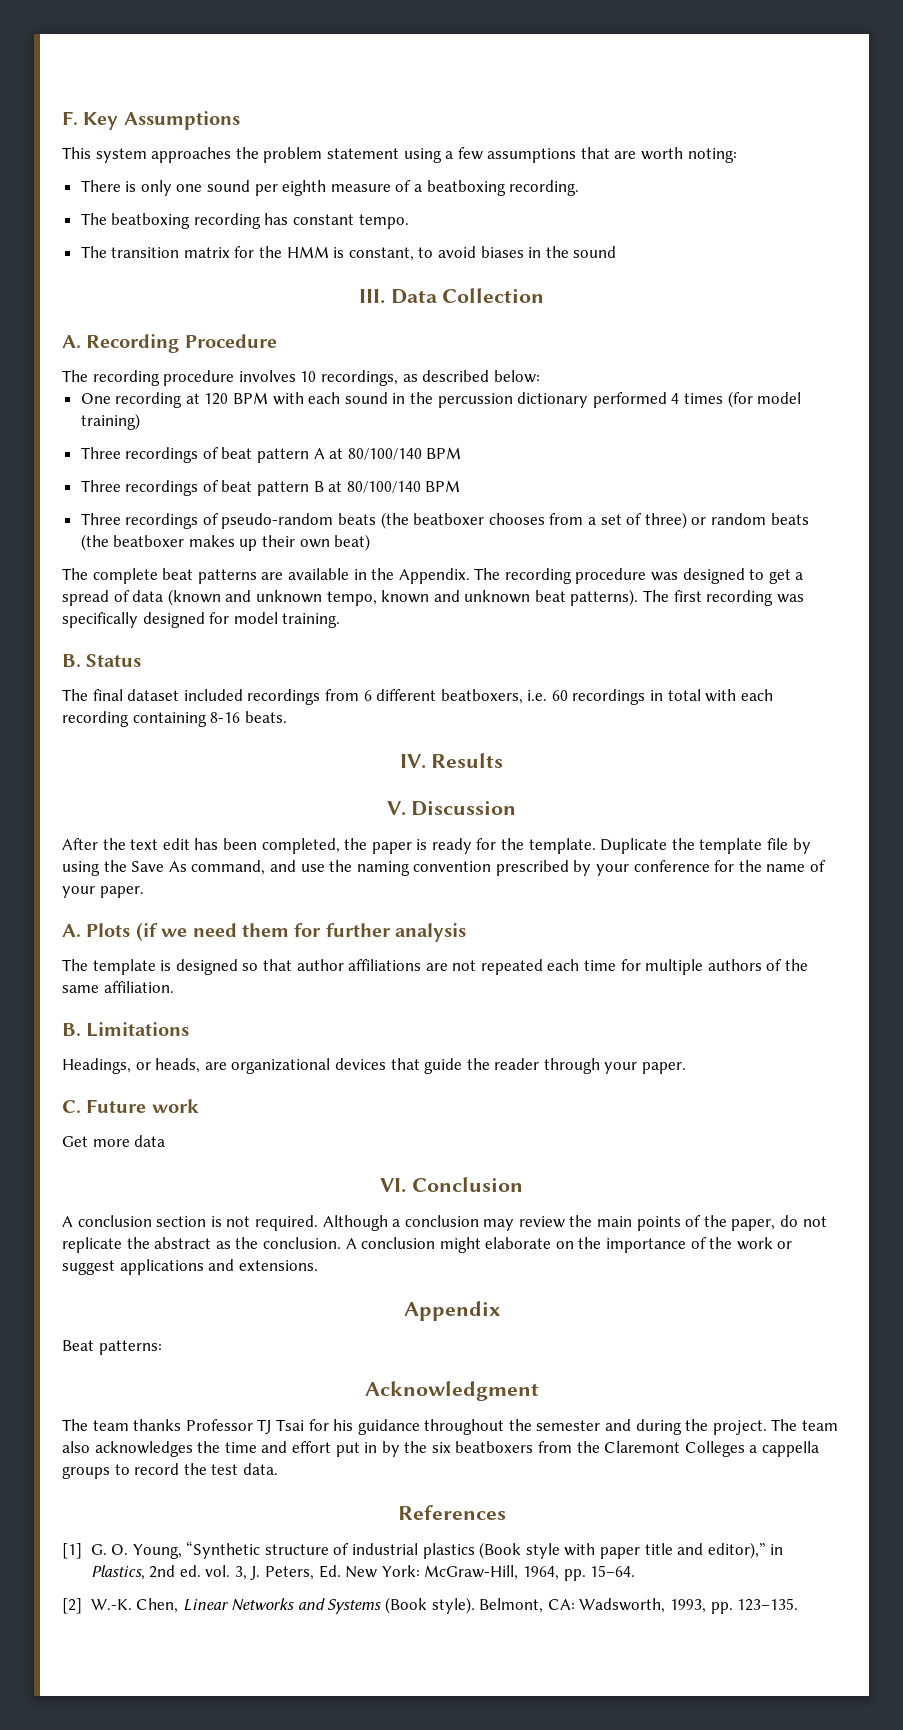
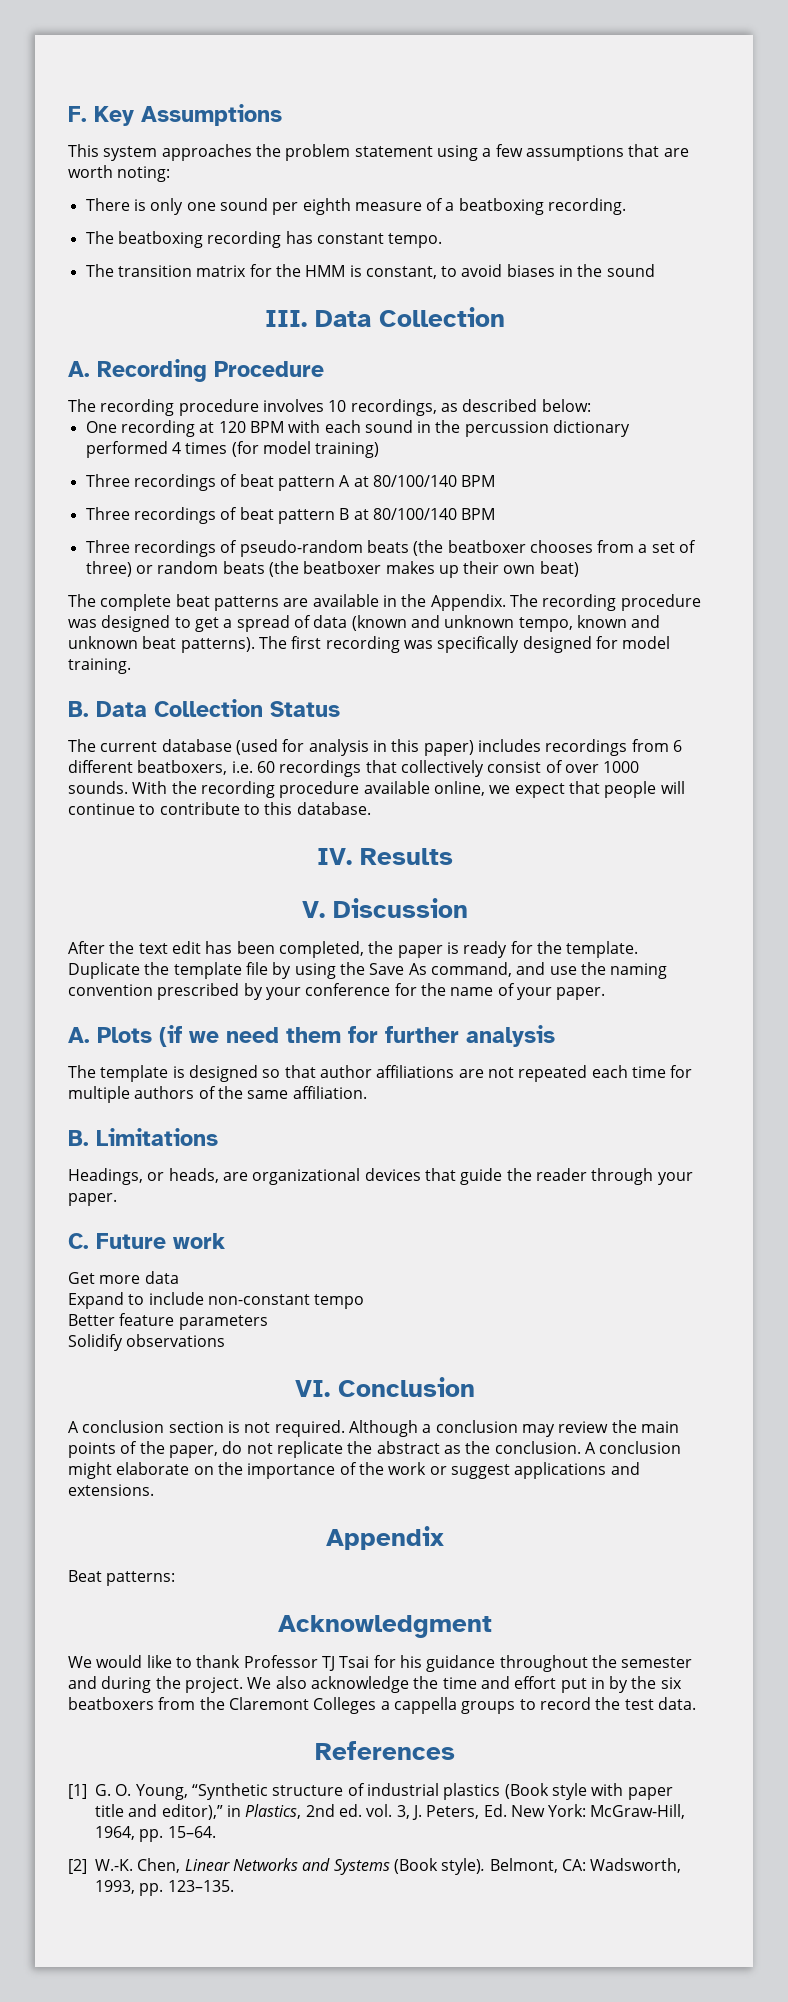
- B. Status
+ B. Data Collection Status
- The final dataset included recordings from 6 different beatboxers, i.e. 60 recordings in total with each recording containing 8-16 beats.
+ The current database (used for analysis in this paper) includes recordings from 6 different beatboxers, i.e. 60 recordings that collectively consist of over 1000 sounds. With the recording procedure available online, we expect that people will continue to contribute to this database.
+ Expand to include non-constant tempo
+ Better feature parameters
+ Solidify observations
- The team thanks Professor TJ Tsai for his guidance throughout the semester and during the project.
+ We would like to thank Professor TJ Tsai for his guidance throughout the semester and during the project.
- The team also acknowledges the time and effort put in by the six beatboxers from the Claremont Colleges a cappella groups to record the test data.
+ We also acknowledge the time and effort put in by the six beatboxers from the Claremont Colleges a cappella groups to record the test data.

